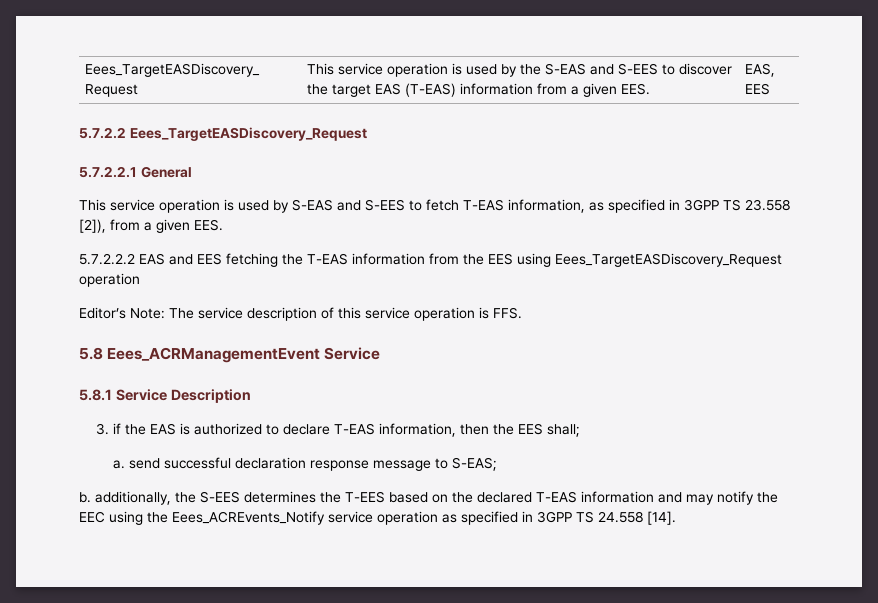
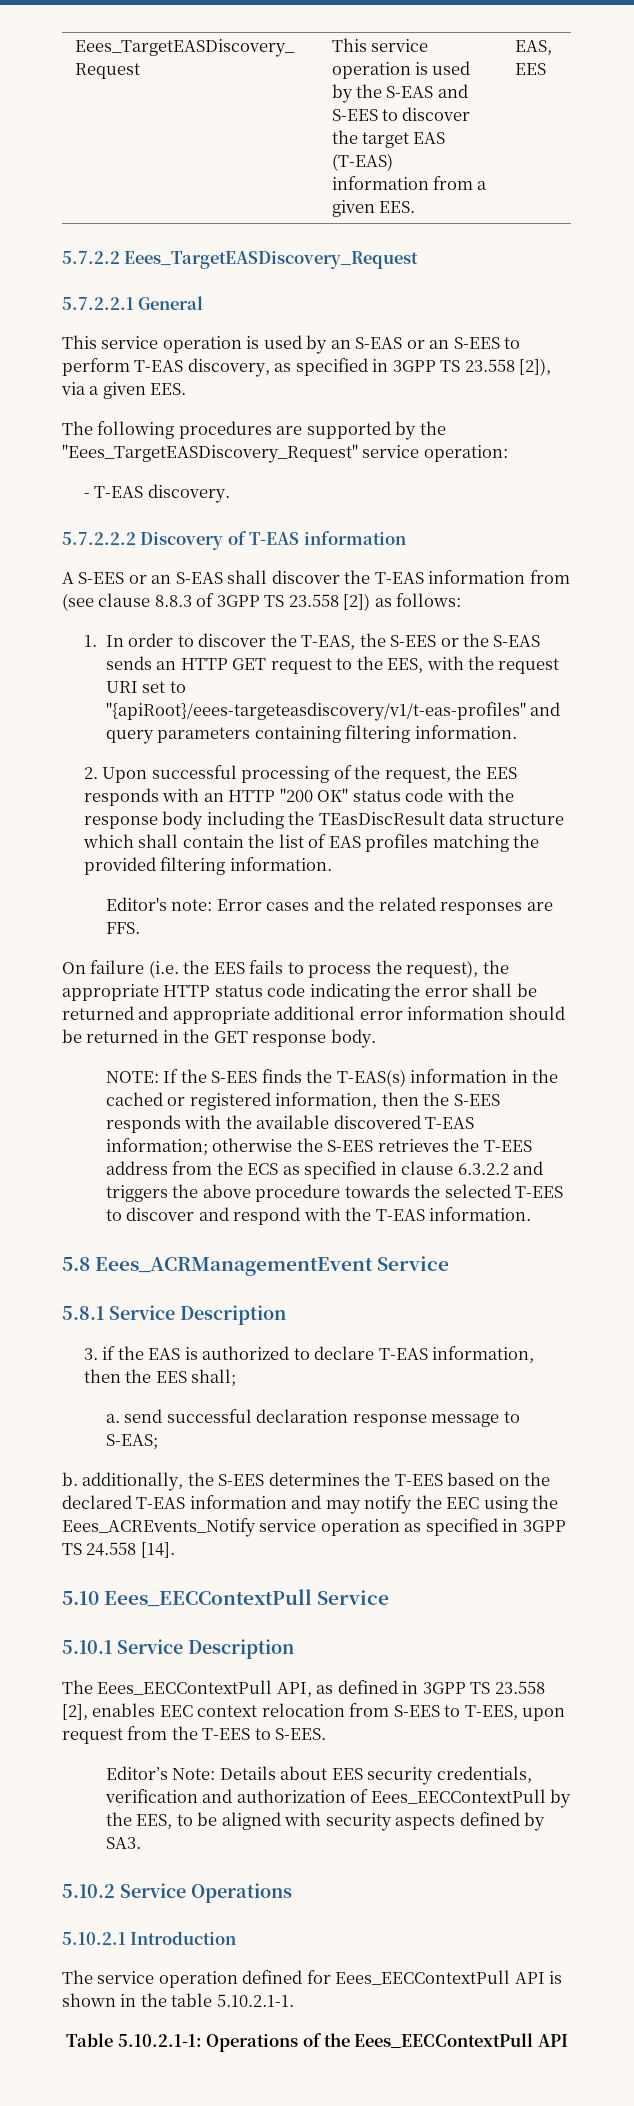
- This service operation is used by S-EAS and S-EES to fetch T-EAS information, as specified in 3GPP TS 23.558 [2]), from a given EES.
+ This service operation is used by an S-EAS or an S-EES to perform T-EAS discovery, as specified in 3GPP TS 23.558 [2]), via a given EES.
- 5.7.2.2.2 EAS and EES fetching the T-EAS information from the EES using Eees_TargetEASDiscovery_Request operation
- Editor’s Note: The service description of this service operation is FFS.
+ The following procedures are supported by the "Eees_TargetEASDiscovery_Request" service operation:
+ - T-EAS discovery.
+ 5.7.2.2.2 Discovery of T-EAS information
+ A S-EES or an S-EAS shall discover the T-EAS information from (see clause 8.8.3 of 3GPP TS 23.558 [2]) as follows:
+ 1. In order to discover the T-EAS, the S-EES or the S-EAS sends an HTTP GET request to the EES, with the request URI set to "{apiRoot}/eees-targeteasdiscovery/v1/t-eas-profiles" and query parameters containing filtering information.
+ 2. Upon successful processing of the request, the EES responds with an HTTP "200 OK" status code with the response body including the TEasDiscResult data structure which shall contain the list of EAS profiles matching the provided filtering information.
+ Editor's note: Error cases and the related responses are FFS.
+ On failure (i.e. the EES fails to process the request), the appropriate HTTP status code indicating the error shall be returned and appropriate additional error information should be returned in the GET response body.
+ NOTE: If the S-EES finds the T-EAS(s) information in the cached or registered information, then the S-EES responds with the available discovered T-EAS information; otherwise the S-EES retrieves the T-EES address from the ECS as specified in clause 6.3.2.2 and triggers the above procedure towards the selected T-EES to discover and respond with the T-EAS information.
+ 5.10 Eees_EECContextPull Service
+ 5.10.1 Service Description
+ The Eees_EECContextPull API, as defined in 3GPP TS 23.558 [2], enables EEC context relocation from S-EES to T-EES, upon request from the T-EES to S-EES.
+ Editor’s Note: Details about EES security credentials, verification and authorization of Eees_EECContextPull by the EES, to be aligned with security aspects defined by SA3.
+ 5.10.2 Service Operations
+ 5.10.2.1 Introduction
+ The service operation defined for Eees_EECContextPull API is shown in the table 5.10.2.1-1.
+ Table 5.10.2.1-1: Operations of the Eees_EECContextPull API

